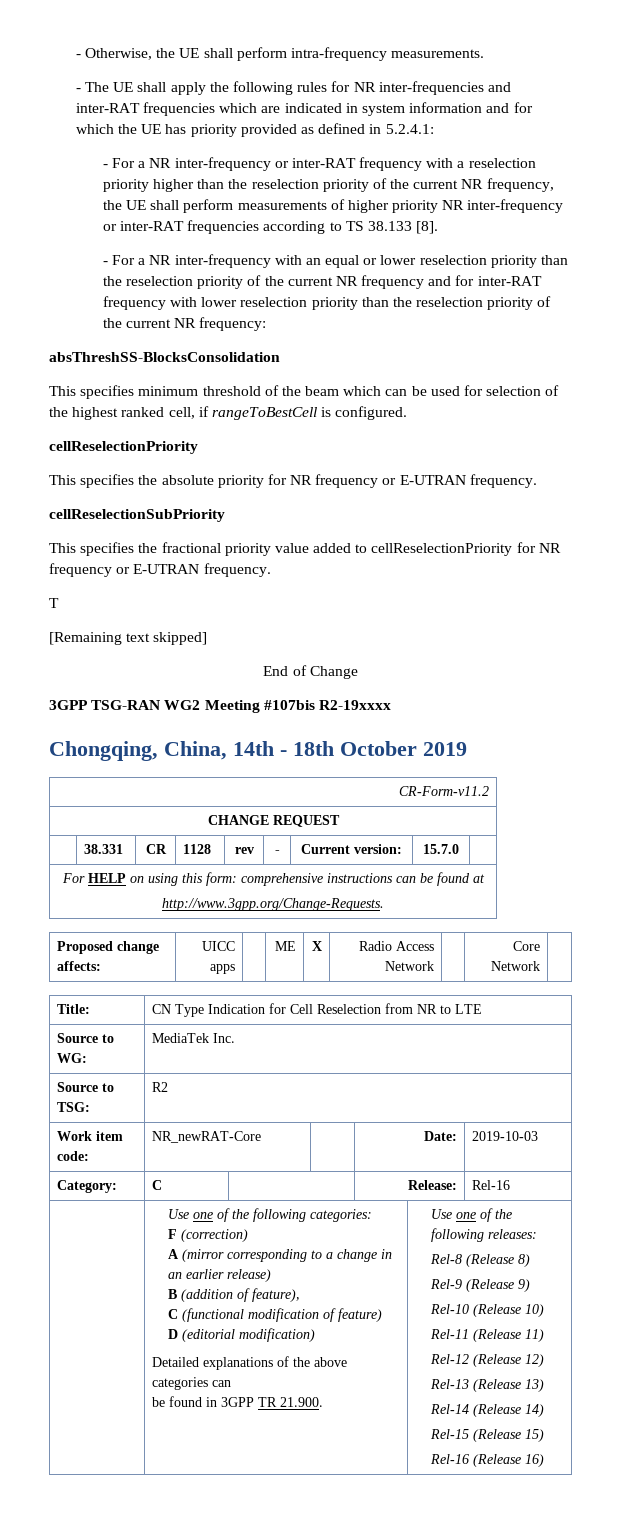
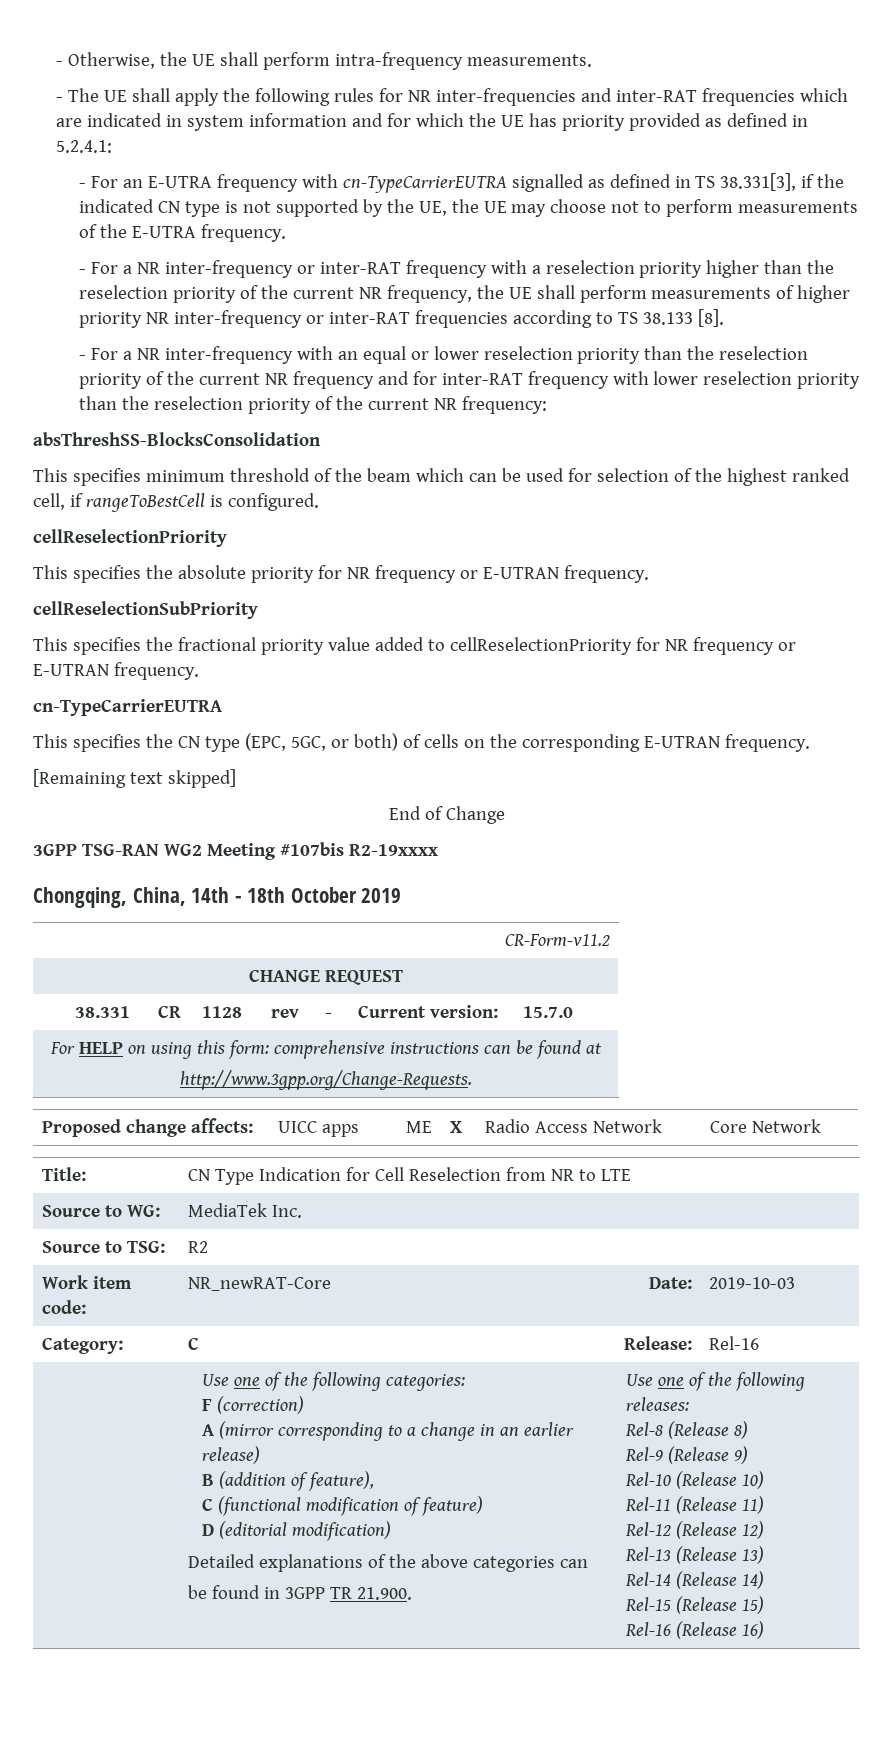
+ - For an E-UTRA frequency with cn-TypeCarrierEUTRA signalled as defined in TS 38.331[3], if the indicated CN type is not supported by the UE, the UE may choose not to perform measurements of the E-UTRA frequency.
  This specifies the fractional priority value added to cellReselectionPriority for NR frequency or E-UTRAN frequency.
- T
+ cn-TypeCarrierEUTRA
+ This specifies the CN type (EPC, 5GC, or both) of cells on the corresponding E-UTRAN frequency.

